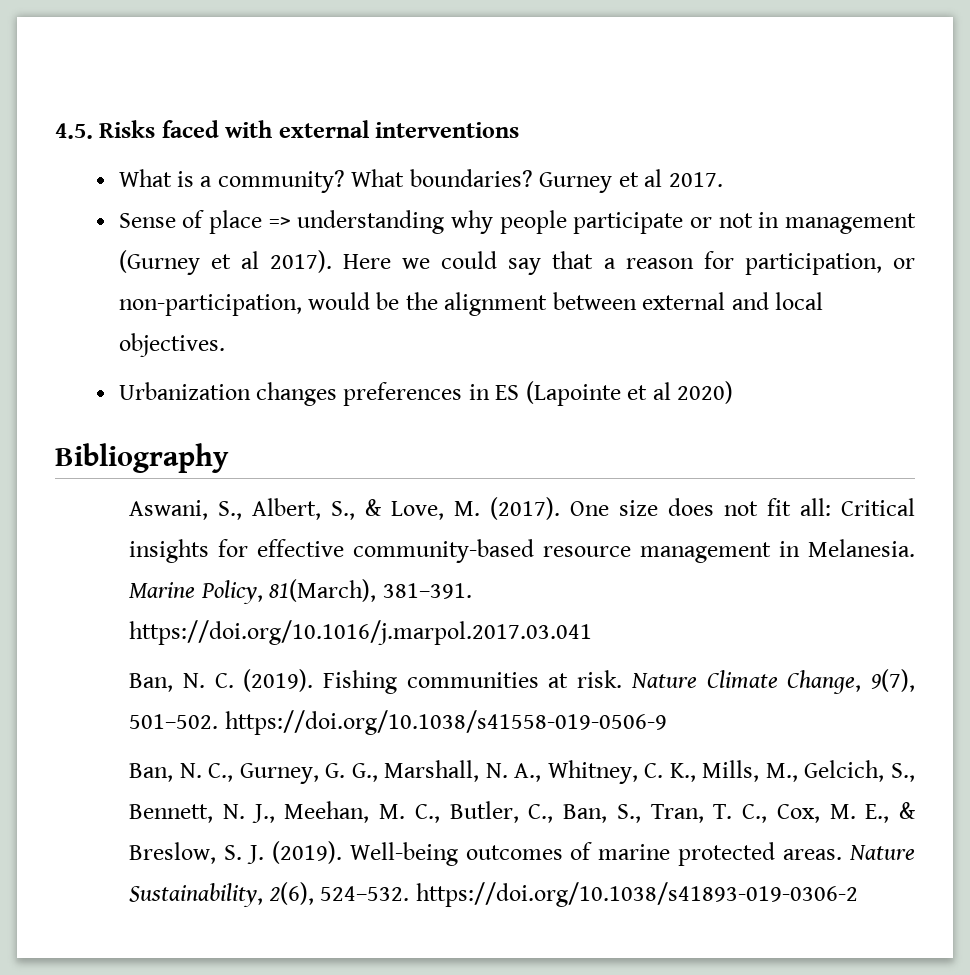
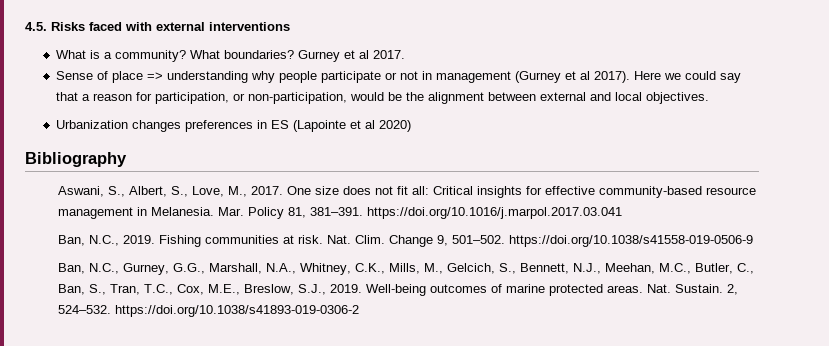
- Aswani, S., Albert, S., & Love, M. (2017).
+ Aswani, S., Albert, S., Love, M., 2017.
- Marine Policy, 81(March), 381–391. https://doi.org/10.1016/j.marpol.2017.03.041
+ Mar. Policy 81, 381–391. https://doi.org/10.1016/j.marpol.2017.03.041
- Ban, N. C. (2019).
+ Ban, N.C., 2019.
- Nature Climate Change, 9(7), 501–502. https://doi.org/10.1038/s41558-019-0506-9
+ Nat. Clim. Change 9, 501–502. https://doi.org/10.1038/s41558-019-0506-9
- Ban, N. C., Gurney, G. G., Marshall, N. A., Whitney, C. K., Mills, M., Gelcich, S., Bennett, N. J., Meehan, M. C., Butler, C., Ban, S., Tran, T. C., Cox, M. E., & Breslow, S. J. (2019).
+ Ban, N.C., Gurney, G.G., Marshall, N.A., Whitney, C.K., Mills, M., Gelcich, S., Bennett, N.J., Meehan, M.C., Butler, C., Ban, S., Tran, T.C., Cox, M.E., Breslow, S.J., 2019.
- Nature Sustainability, 2(6), 524–532. https://doi.org/10.1038/s41893-019-0306-2
+ Nat. Sustain. 2, 524–532. https://doi.org/10.1038/s41893-019-0306-2

